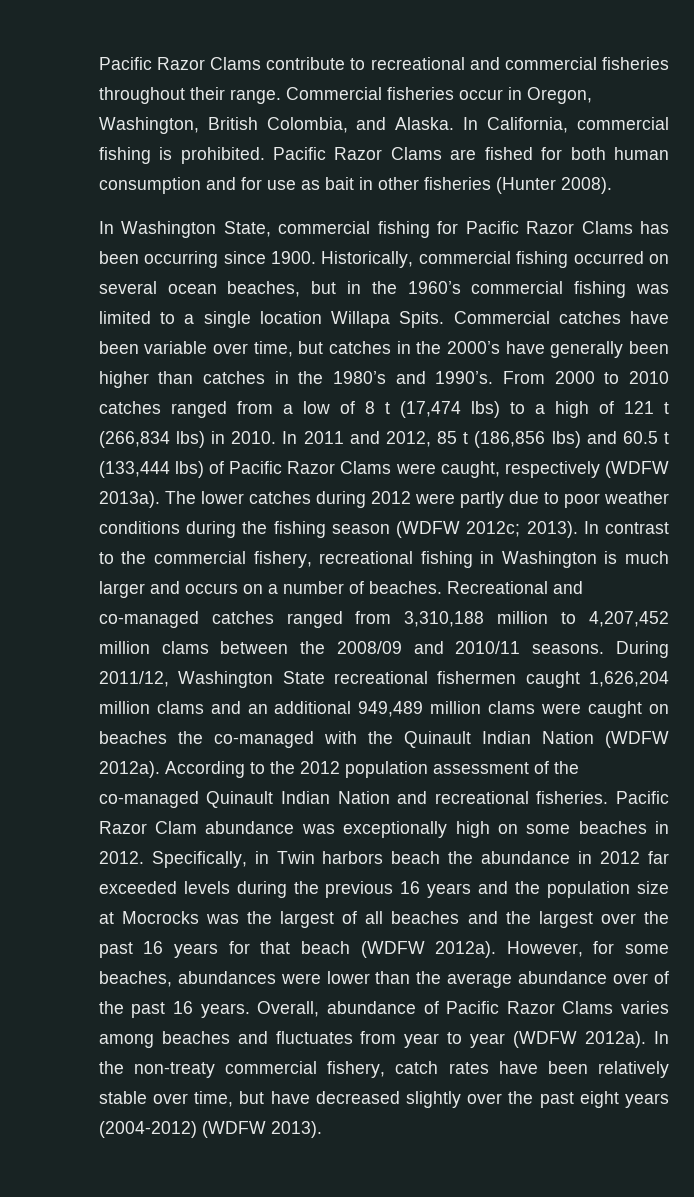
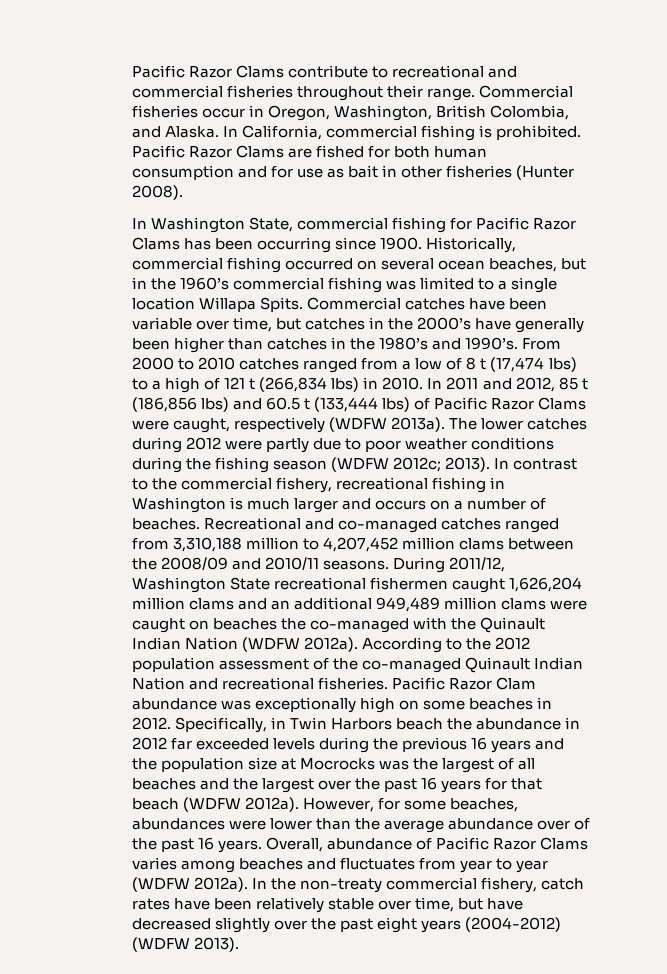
- Specifically, in Twin harbors beach the abundance in 2012 far exceeded levels during the previous 16 years and the population size at Mocrocks was the largest of all beaches and the largest over the past 16 years for that beach (WDFW 2012a).
+ Specifically, in Twin Harbors beach the abundance in 2012 far exceeded levels during the previous 16 years and the population size at Mocrocks was the largest of all beaches and the largest over the past 16 years for that beach (WDFW 2012a).

